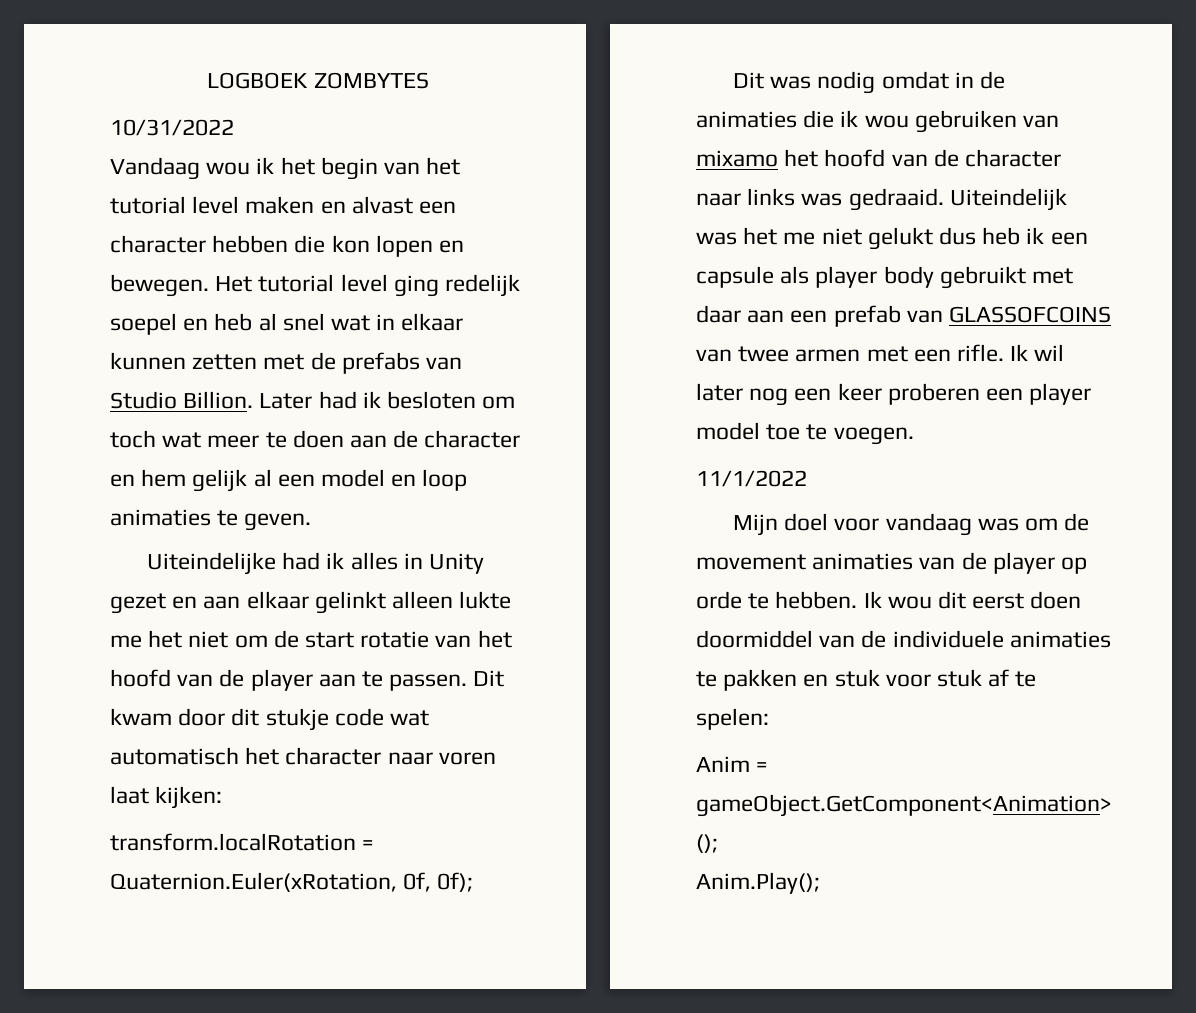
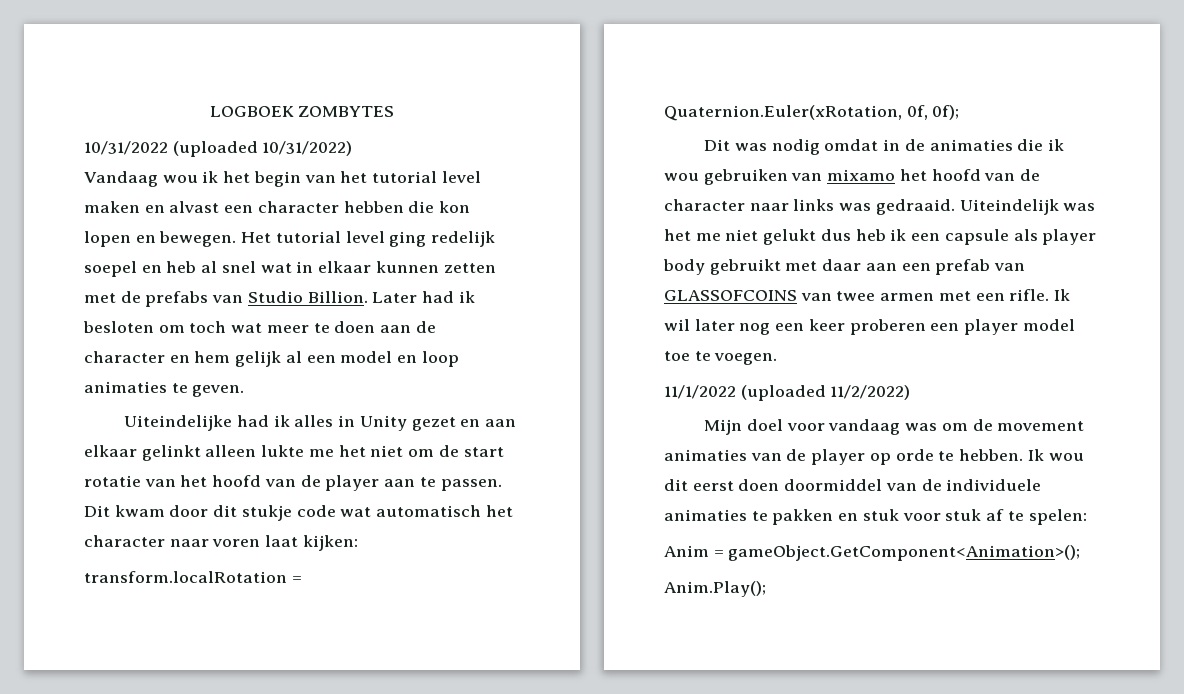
- 10/31/2022
+ 10/31/2022 (uploaded 10/31/2022)
- 11/1/2022
+ 11/1/2022 (uploaded 11/2/2022)

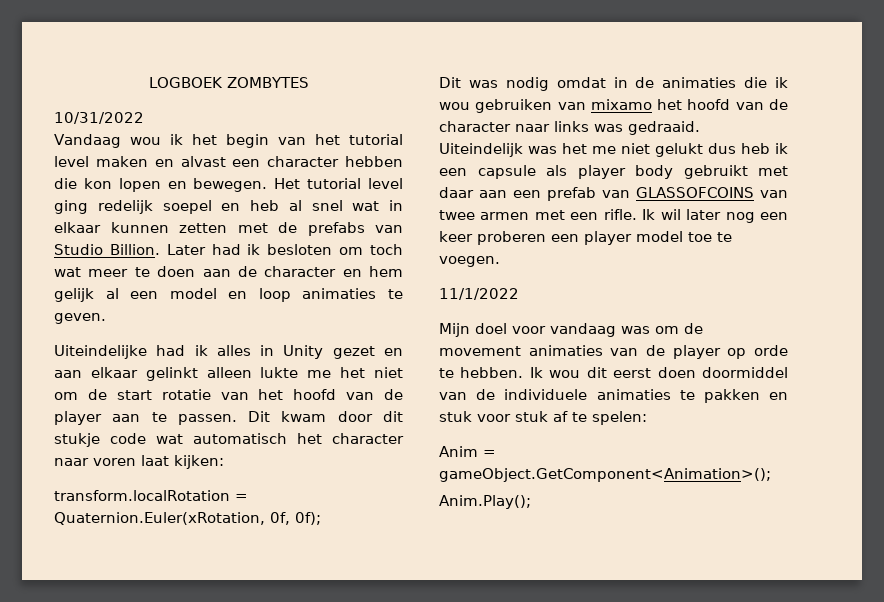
- 10/31/2022 (uploaded 10/31/2022)
+ 10/31/2022
- 11/1/2022 (uploaded 11/2/2022)
+ 11/1/2022

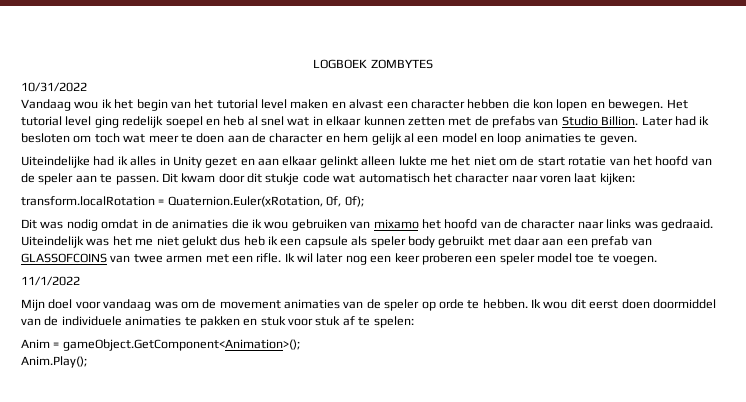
- Uiteindelijke had ik alles in Unity gezet en aan elkaar gelinkt alleen lukte me het niet om de start rotatie van het hoofd van de player aan te passen.
+ Uiteindelijke had ik alles in Unity gezet en aan elkaar gelinkt alleen lukte me het niet om de start rotatie van het hoofd van de speler aan te passen.
- Uiteindelijk was het me niet gelukt dus heb ik een capsule als player body gebruikt met daar aan een prefab van GLASSOFCOINS van twee armen met een rifle.
+ Uiteindelijk was het me niet gelukt dus heb ik een capsule als speler body gebruikt met daar aan een prefab van GLASSOFCOINS van twee armen met een rifle.
- Ik wil later nog een keer proberen een player model toe te voegen.
+ Ik wil later nog een keer proberen een speler model toe te voegen.
- Mijn doel voor vandaag was om de movement animaties van de player op orde te hebben.
+ Mijn doel voor vandaag was om de movement animaties van de speler op orde te hebben.

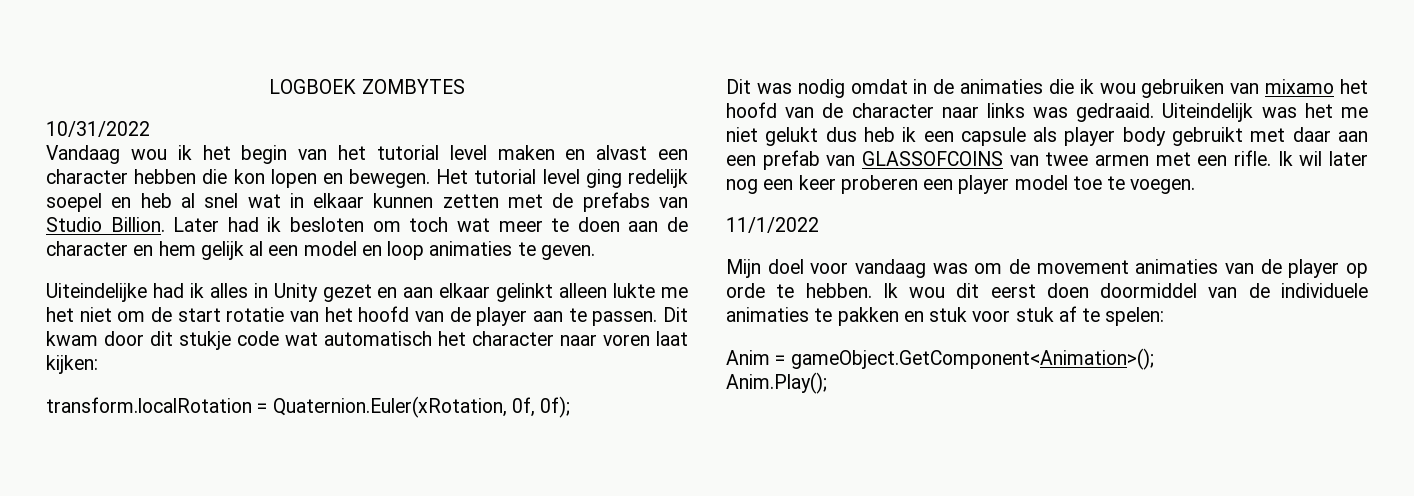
- Uiteindelijke had ik alles in Unity gezet en aan elkaar gelinkt alleen lukte me het niet om de start rotatie van het hoofd van de speler aan te passen.
+ Uiteindelijke had ik alles in Unity gezet en aan elkaar gelinkt alleen lukte me het niet om de start rotatie van het hoofd van de player aan te passen.
- Uiteindelijk was het me niet gelukt dus heb ik een capsule als speler body gebruikt met daar aan een prefab van GLASSOFCOINS van twee armen met een rifle.
+ Uiteindelijk was het me niet gelukt dus heb ik een capsule als player body gebruikt met daar aan een prefab van GLASSOFCOINS van twee armen met een rifle.
- Ik wil later nog een keer proberen een speler model toe te voegen.
+ Ik wil later nog een keer proberen een player model toe te voegen.
- Mijn doel voor vandaag was om de movement animaties van de speler op orde te hebben.
+ Mijn doel voor vandaag was om de movement animaties van de player op orde te hebben.

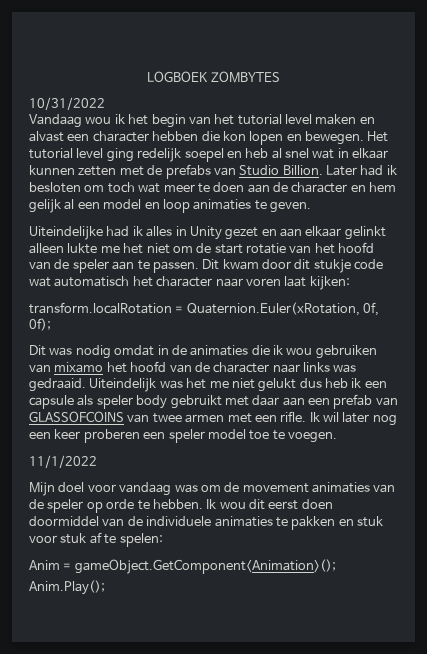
- Uiteindelijke had ik alles in Unity gezet en aan elkaar gelinkt alleen lukte me het niet om de start rotatie van het hoofd van de player aan te passen.
+ Uiteindelijke had ik alles in Unity gezet en aan elkaar gelinkt alleen lukte me het niet om de start rotatie van het hoofd van de speler aan te passen.
- Uiteindelijk was het me niet gelukt dus heb ik een capsule als player body gebruikt met daar aan een prefab van GLASSOFCOINS van twee armen met een rifle.
+ Uiteindelijk was het me niet gelukt dus heb ik een capsule als speler body gebruikt met daar aan een prefab van GLASSOFCOINS van twee armen met een rifle.
- Ik wil later nog een keer proberen een player model toe te voegen.
+ Ik wil later nog een keer proberen een speler model toe te voegen.
- Mijn doel voor vandaag was om de movement animaties van de player op orde te hebben.
+ Mijn doel voor vandaag was om de movement animaties van de speler op orde te hebben.

